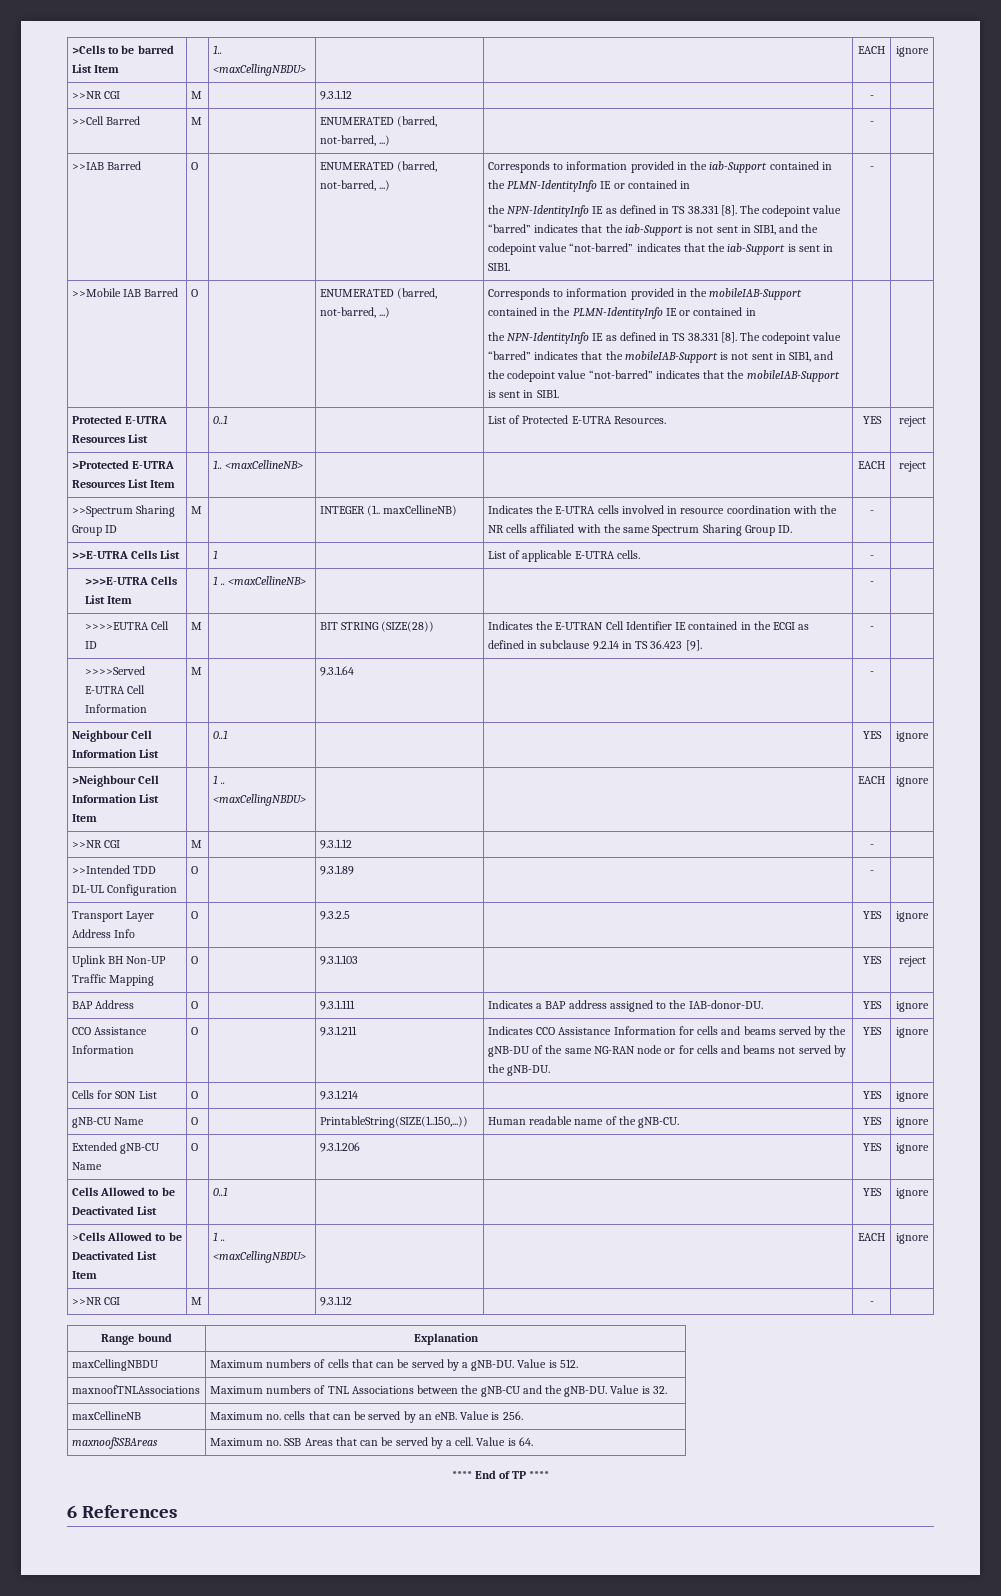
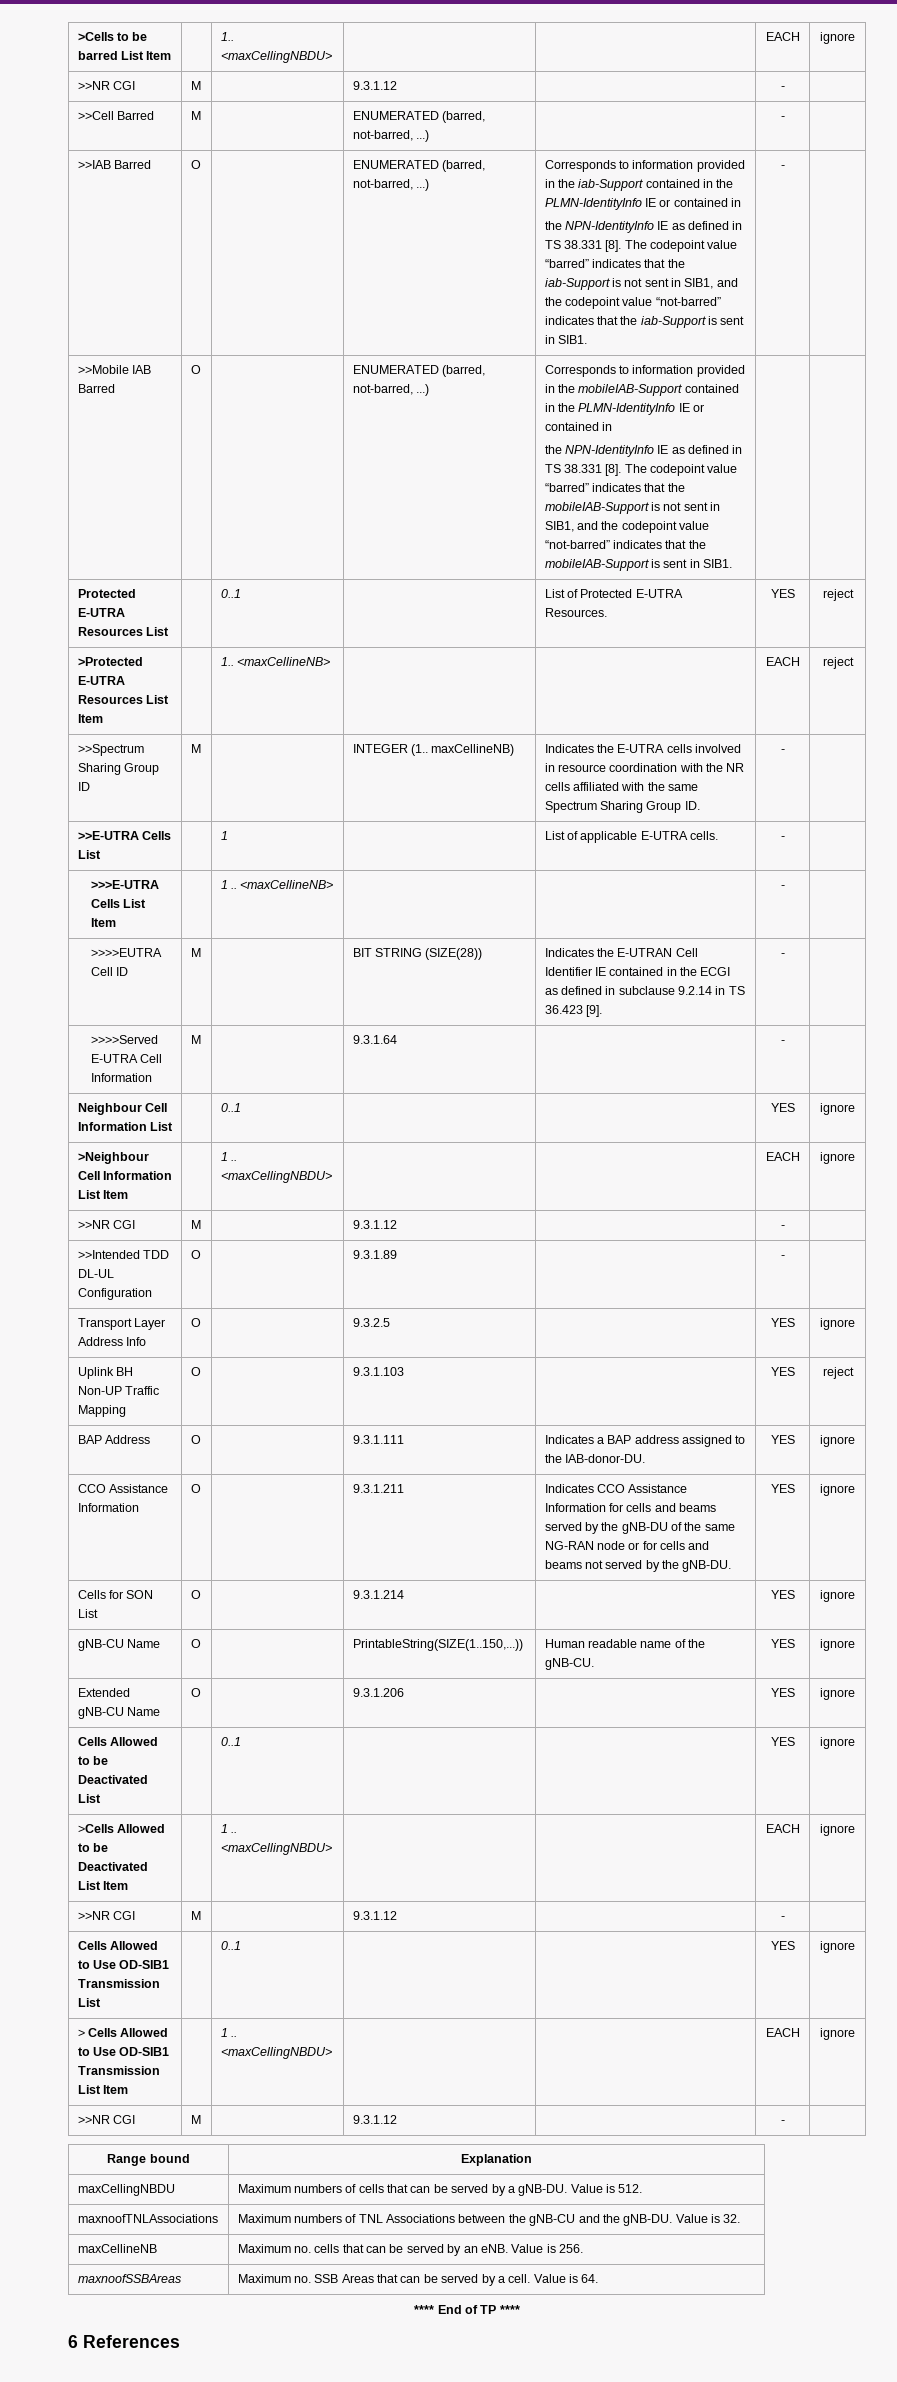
+ Cells Allowed to Use OD-SIB1 Transmission List | | 0..1 | | | YES | ignore
+ > Cells Allowed to Use OD-SIB1 Transmission List Item | | 1 .. <maxCellingNBDU> | | | EACH | ignore
+ >>NR CGI | M | | 9.3.1.12 | | - |

